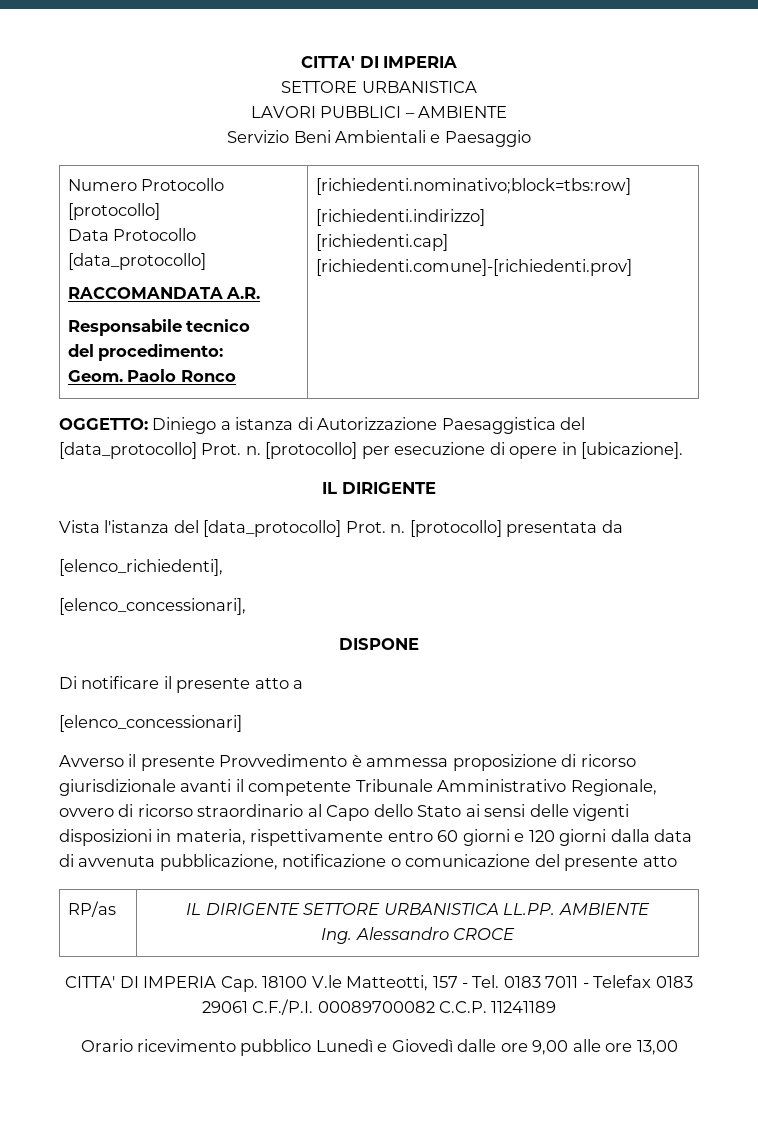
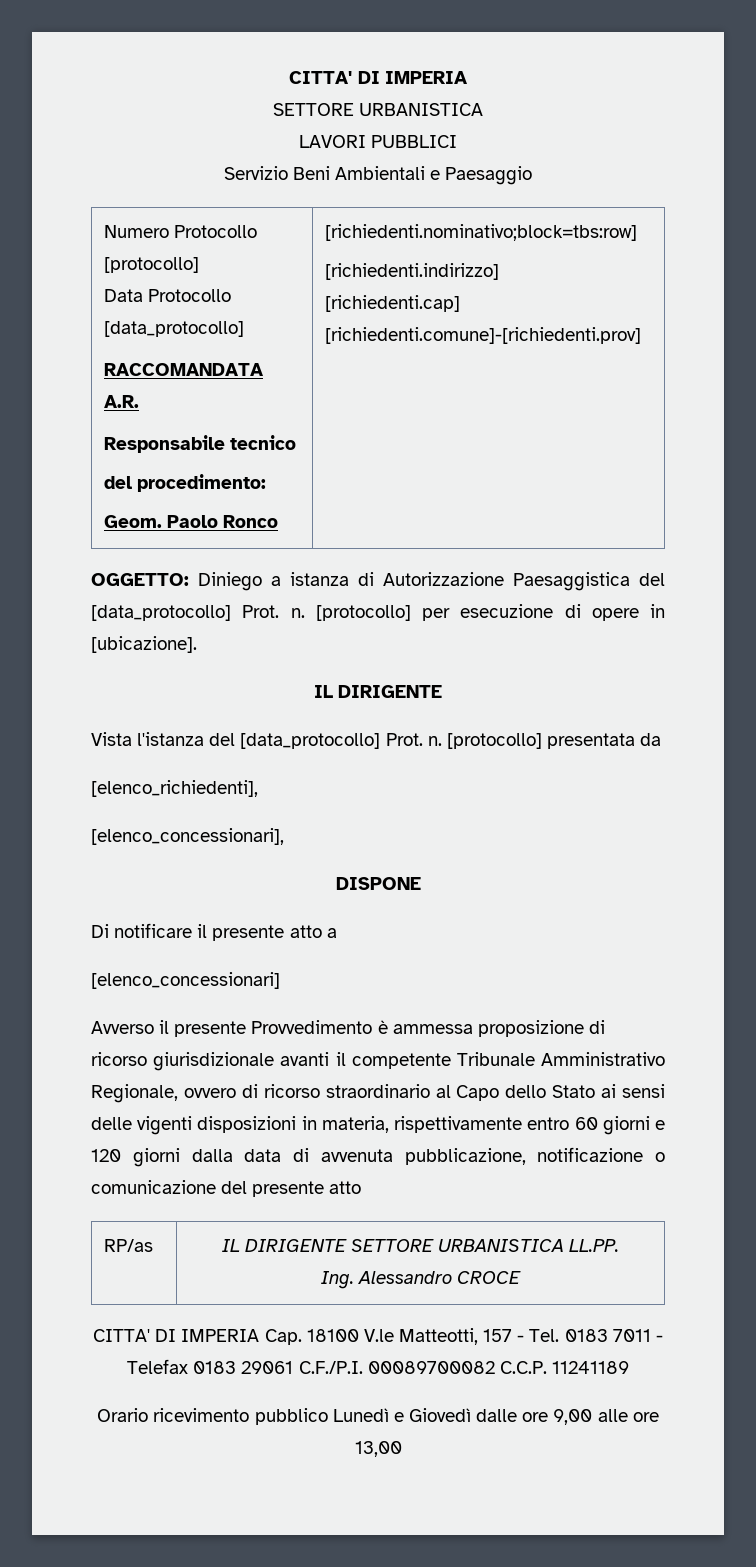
- LAVORI PUBBLICI – AMBIENTE
+ LAVORI PUBBLICI
- RP/as | IL DIRIGENTE SETTORE URBANISTICA LL.PP. AMBIENTE
+ RP/as | IL DIRIGENTE SETTORE URBANISTICA LL.PP.

